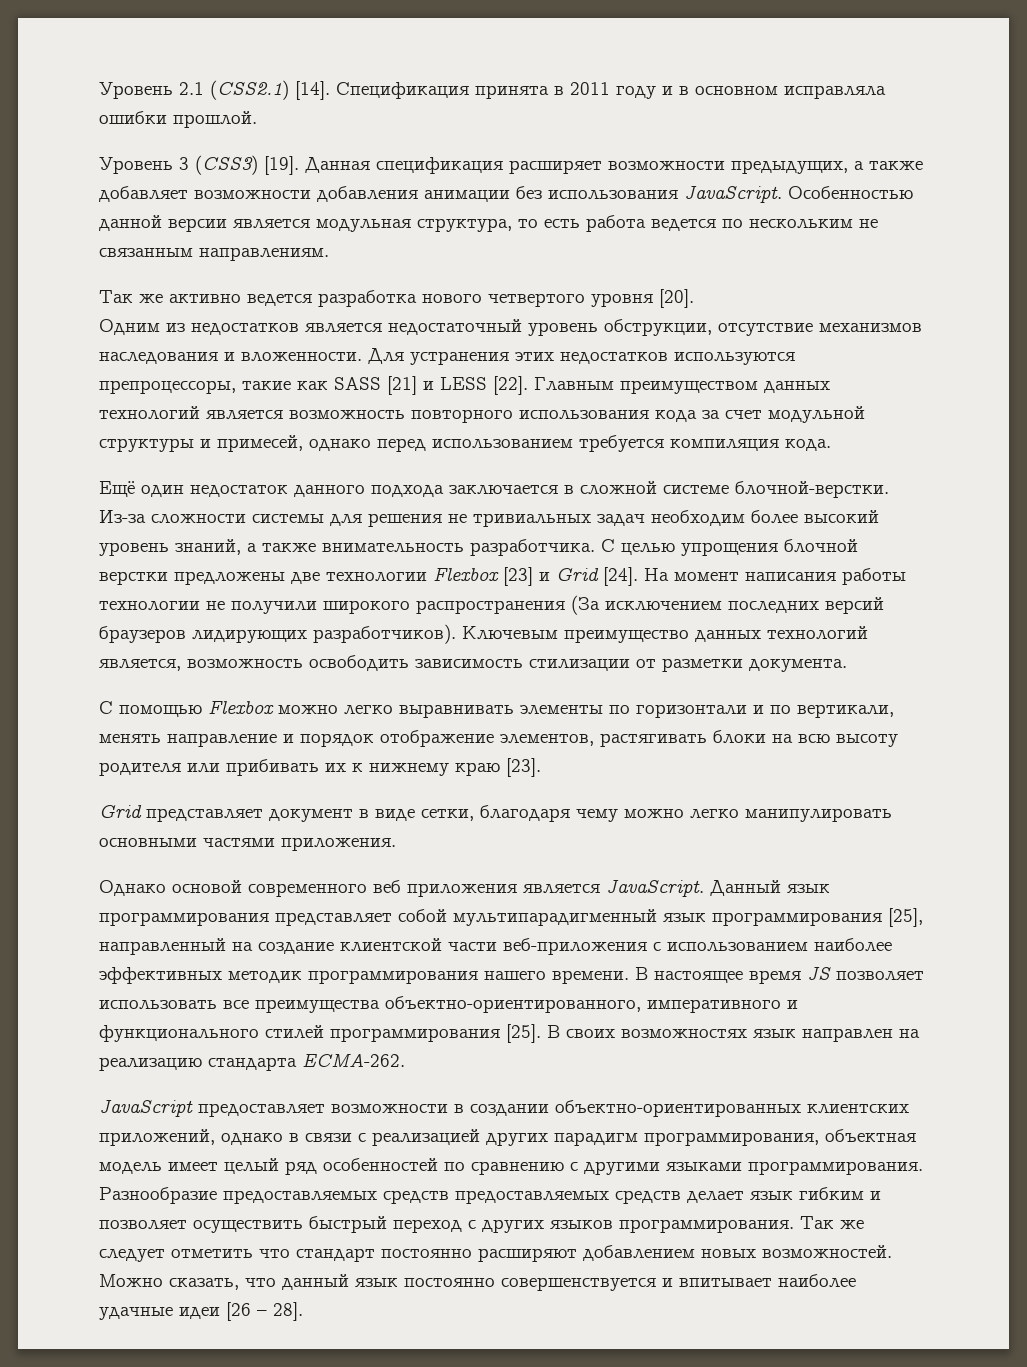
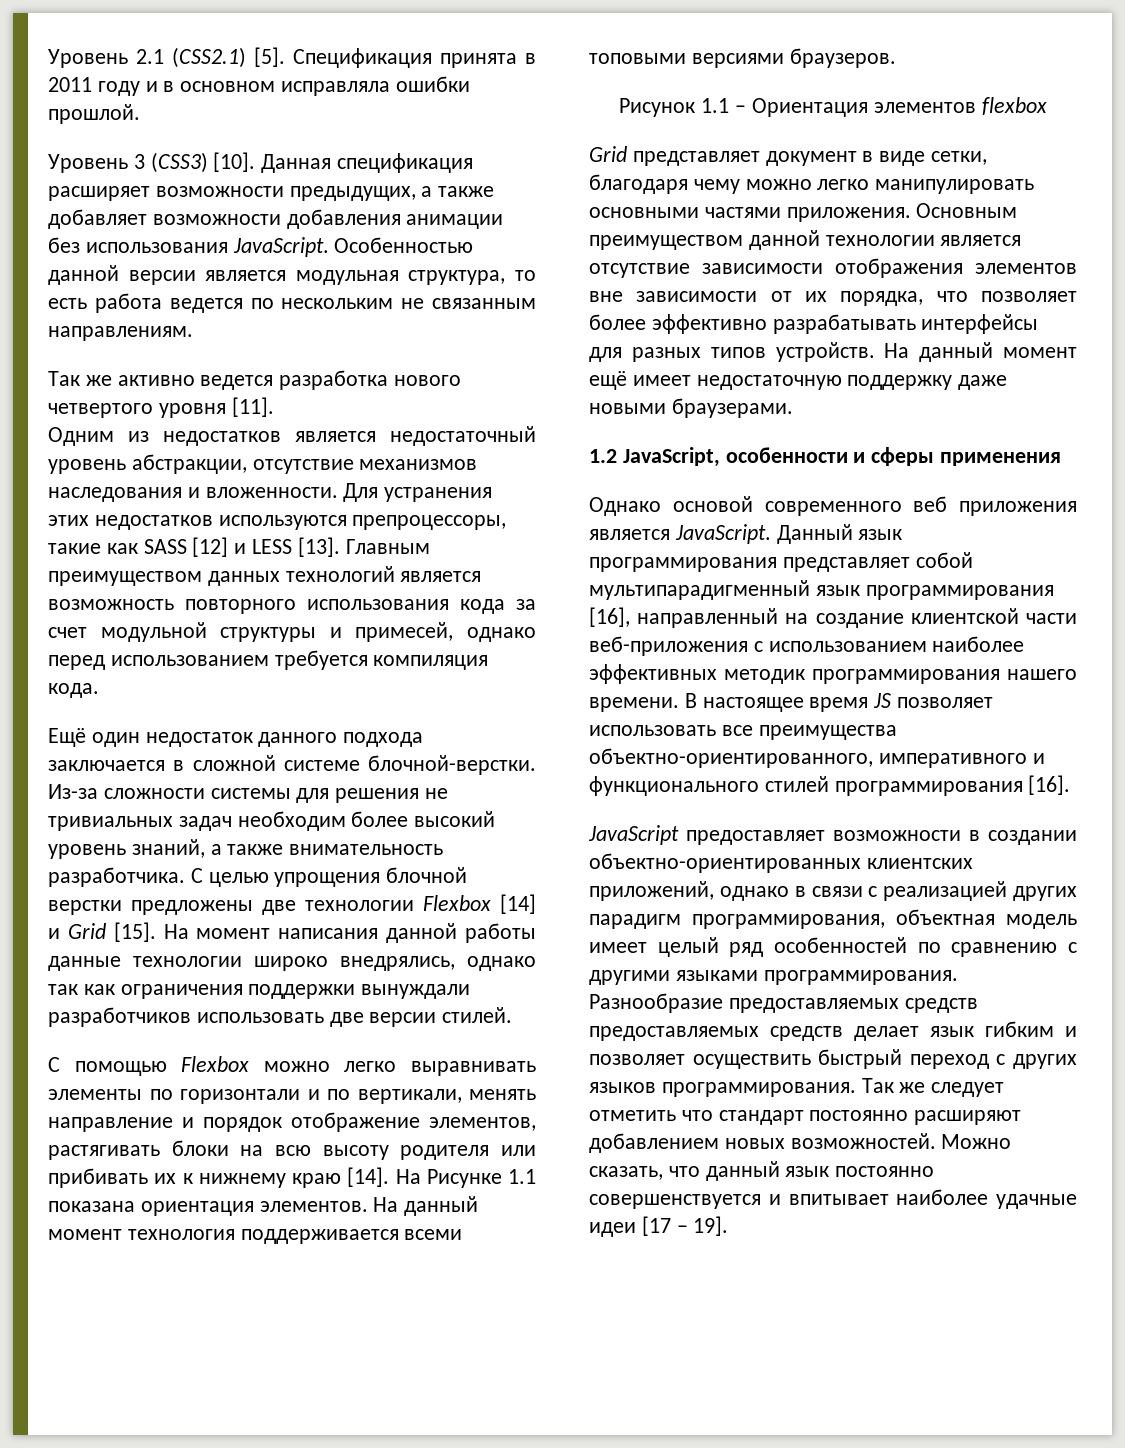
- Уровень 2.1 (CSS2.1) [14].
+ Уровень 2.1 (CSS2.1) [5].
- Уровень 3 (CSS3) [19].
+ Уровень 3 (CSS3) [10].
- Так же активно ведется разработка нового четвертого уровня [20].
+ Так же активно ведется разработка нового четвертого уровня [11].
- Одним из недостатков является недостаточный уровень обструкции, отсутствие механизмов наследования и вложенности.
+ Одним из недостатков является недостаточный уровень абстракции, отсутствие механизмов наследования и вложенности.
- Для устранения этих недостатков используются препроцессоры, такие как SASS [21] и LESS [22].
+ Для устранения этих недостатков используются препроцессоры, такие как SASS [12] и LESS [13].
- С целью упрощения блочной верстки предложены две технологии Flexbox [23] и Grid [24].
+ С целью упрощения блочной верстки предложены две технологии Flexbox [14] и Grid [15].
- На момент написания работы технологии не получили широкого распространения (За исключением последних версий браузеров лидирующих разработчиков). Ключевым преимущество данных технологий является, возможность освободить зависимость стилизации от разметки документа.
+ На момент написания данной работы данные технологии широко внедрялись, однако так как ограничения поддержки вынуждали разработчиков использовать две версии стилей.
- С помощью Flexbox можно легко выравнивать элементы по горизонтали и по вертикали, менять направление и порядок отображение элементов, растягивать блоки на всю высоту родителя или прибивать их к нижнему краю [23].
+ С помощью Flexbox можно легко выравнивать элементы по горизонтали и по вертикали, менять направление и порядок отображение элементов, растягивать блоки на всю высоту родителя или прибивать их к нижнему краю [14]. На Рисунке 1.1 показана ориентация элементов. На данный момент технология поддерживается всеми топовыми версиями браузеров.
+ Рисунок 1.1 – Ориентация элементов flexbox
+ Основным преимуществом данной технологии является отсутствие зависимости отображения элементов вне зависимости от их порядка, что позволяет более эффективно разрабатывать интерфейсы для разных типов устройств. На данный момент ещё имеет недостаточную поддержку даже новыми браузерами.
+ 1.2 JavaScript, особенности и сферы применения
- Данный язык программирования представляет собой мультипарадигменный язык программирования [25], направленный на создание клиентской части веб-приложения с использованием наиболее эффективных методик программирования нашего времени.
+ Данный язык программирования представляет собой мультипарадигменный язык программирования [16], направленный на создание клиентской части веб-приложения с использованием наиболее эффективных методик программирования нашего времени.
- В настоящее время JS позволяет использовать все преимущества объектно-ориентированного, императивного и функционального стилей программирования [25]. В своих возможностях язык направлен на реализацию стандарта ECMA-262.
+ В настоящее время JS позволяет использовать все преимущества объектно-ориентированного, императивного и функционального стилей программирования [16].
- Можно сказать, что данный язык постоянно совершенствуется и впитывает наиболее удачные идеи [26 – 28].
+ Можно сказать, что данный язык постоянно совершенствуется и впитывает наиболее удачные идеи [17 – 19].

